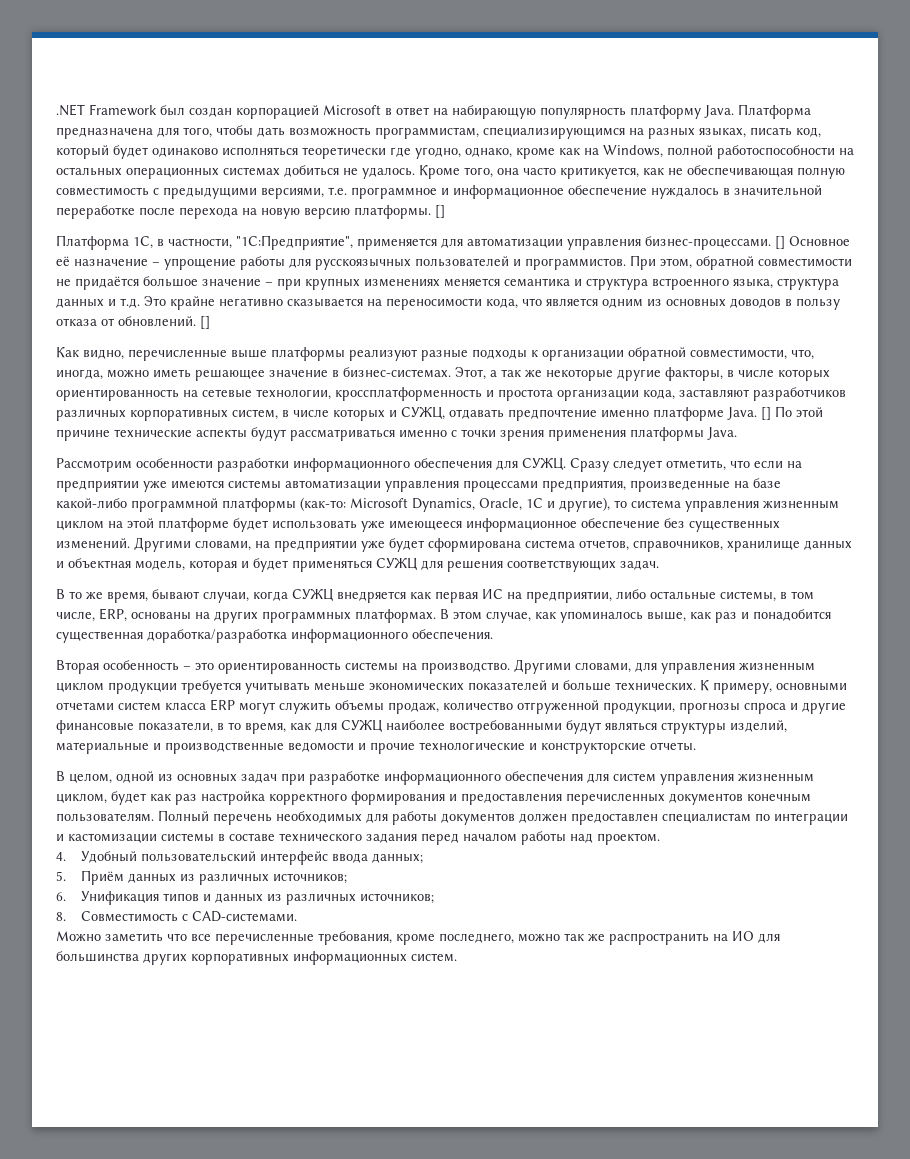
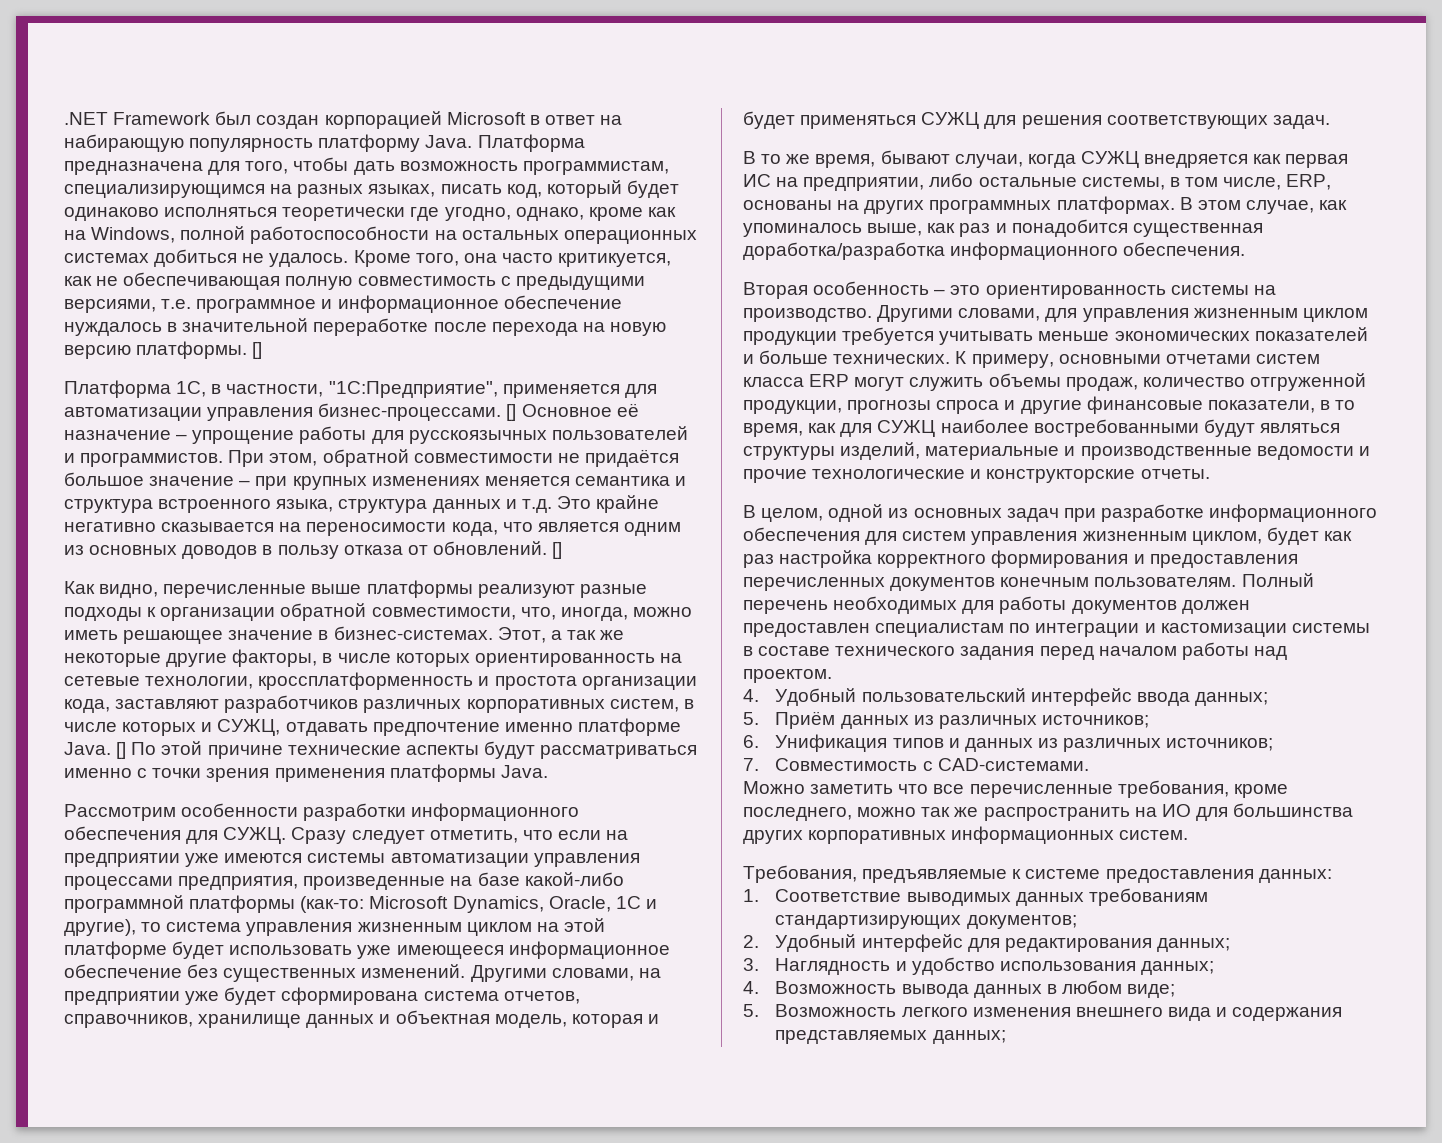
- 8. Совместимость с CAD-системами.
+ 7. Совместимость с CAD-системами.
+ Требования, предъявляемые к системе предоставления данных:
+ 1. Соответствие выводимых данных требованиям стандартизирующих документов;
+ 2. Удобный интерфейс для редактирования данных;
+ 3. Наглядность и удобство использования данных;
+ 4. Возможность вывода данных в любом виде;
+ 5. Возможность легкого изменения внешнего вида и содержания представляемых данных;

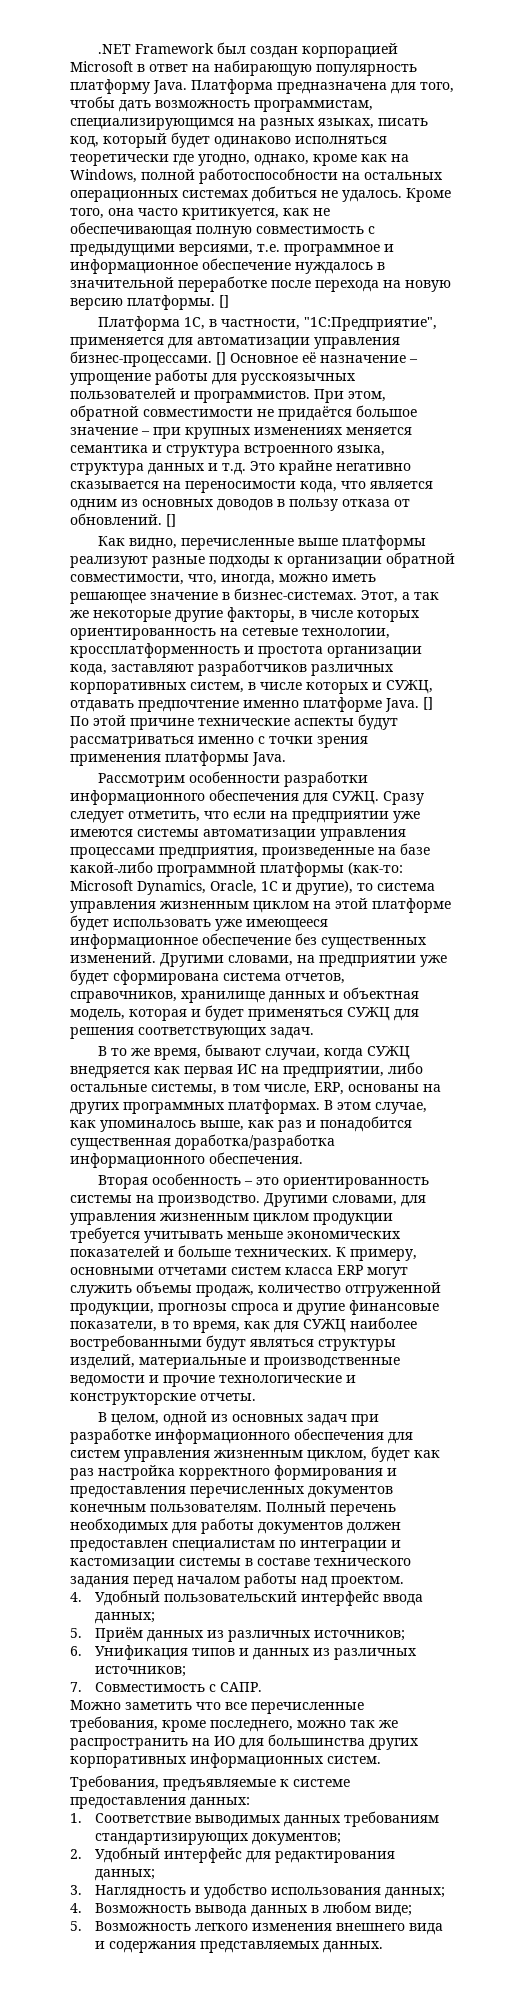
- 7. Совместимость с CAD-системами.
+ 7. Совместимость с САПР.
- 5. Возможность легкого изменения внешнего вида и содержания представляемых данных;
+ 5. Возможность легкого изменения внешнего вида и содержания представляемых данных.

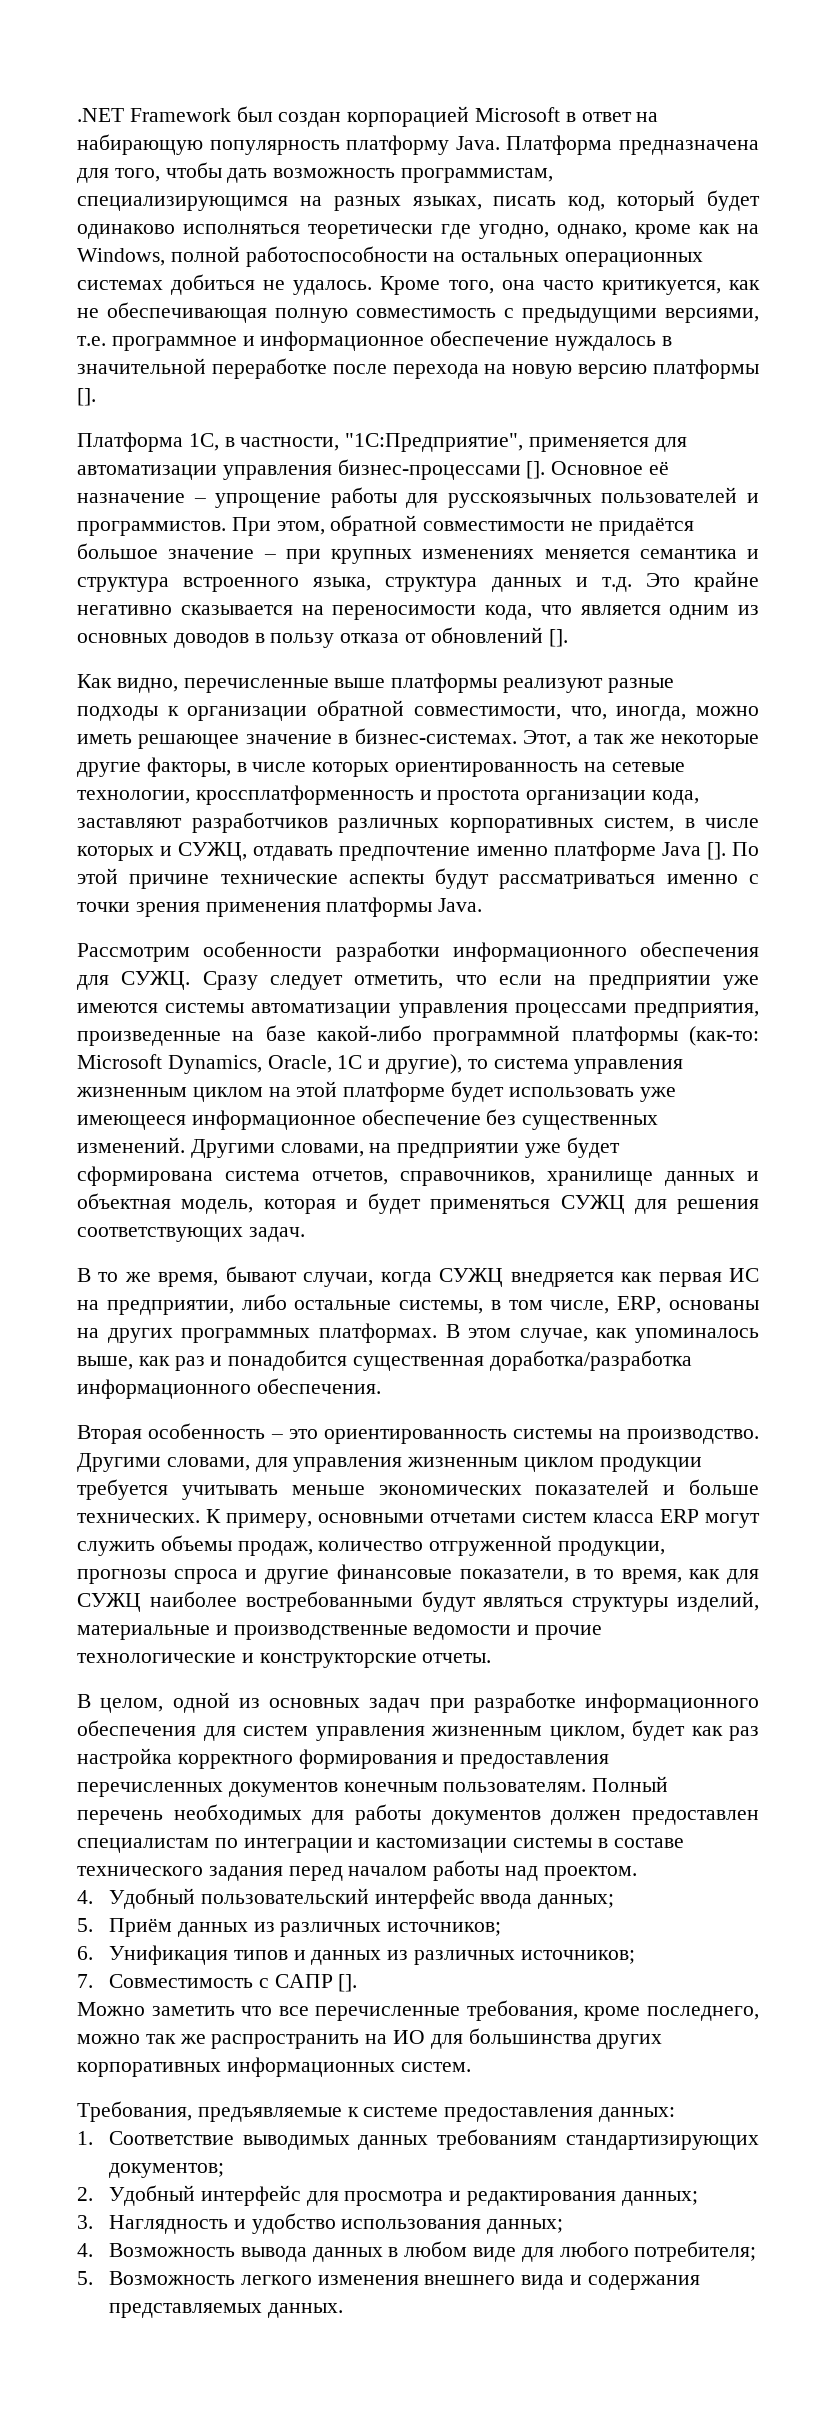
- Кроме того, она часто критикуется, как не обеспечивающая полную совместимость с предыдущими версиями, т.е. программное и информационное обеспечение нуждалось в значительной переработке после перехода на новую версию платформы. []
+ Кроме того, она часто критикуется, как не обеспечивающая полную совместимость с предыдущими версиями, т.е. программное и информационное обеспечение нуждалось в значительной переработке после перехода на новую версию платформы [].
- Платформа 1С, в частности, "1С:Предприятие", применяется для автоматизации управления бизнес-процессами. [] Основное её назначение – упрощение работы для русскоязычных пользователей и программистов.
+ Платформа 1С, в частности, "1С:Предприятие", применяется для автоматизации управления бизнес-процессами []. Основное её назначение – упрощение работы для русскоязычных пользователей и программистов.
- При этом, обратной совместимости не придаётся большое значение – при крупных изменениях меняется семантика и структура встроенного языка, структура данных и т.д. Это крайне негативно сказывается на переносимости кода, что является одним из основных доводов в пользу отказа от обновлений. []
+ При этом, обратной совместимости не придаётся большое значение – при крупных изменениях меняется семантика и структура встроенного языка, структура данных и т.д. Это крайне негативно сказывается на переносимости кода, что является одним из основных доводов в пользу отказа от обновлений [].
- Этот, а так же некоторые другие факторы, в числе которых ориентированность на сетевые технологии, кроссплатформенность и простота организации кода, заставляют разработчиков различных корпоративных систем, в числе которых и СУЖЦ, отдавать предпочтение именно платформе Java. [] По этой причине технические аспекты будут рассматриваться именно с точки зрения применения платформы Java.
+ Этот, а так же некоторые другие факторы, в числе которых ориентированность на сетевые технологии, кроссплатформенность и простота организации кода, заставляют разработчиков различных корпоративных систем, в числе которых и СУЖЦ, отдавать предпочтение именно платформе Java []. По этой причине технические аспекты будут рассматриваться именно с точки зрения применения платформы Java.
- 7. Совместимость с САПР.
+ 7. Совместимость с САПР [].
- 2. Удобный интерфейс для редактирования данных;
+ 2. Удобный интерфейс для просмотра и редактирования данных;
- 4. Возможность вывода данных в любом виде;
+ 4. Возможность вывода данных в любом виде для любого потребителя;

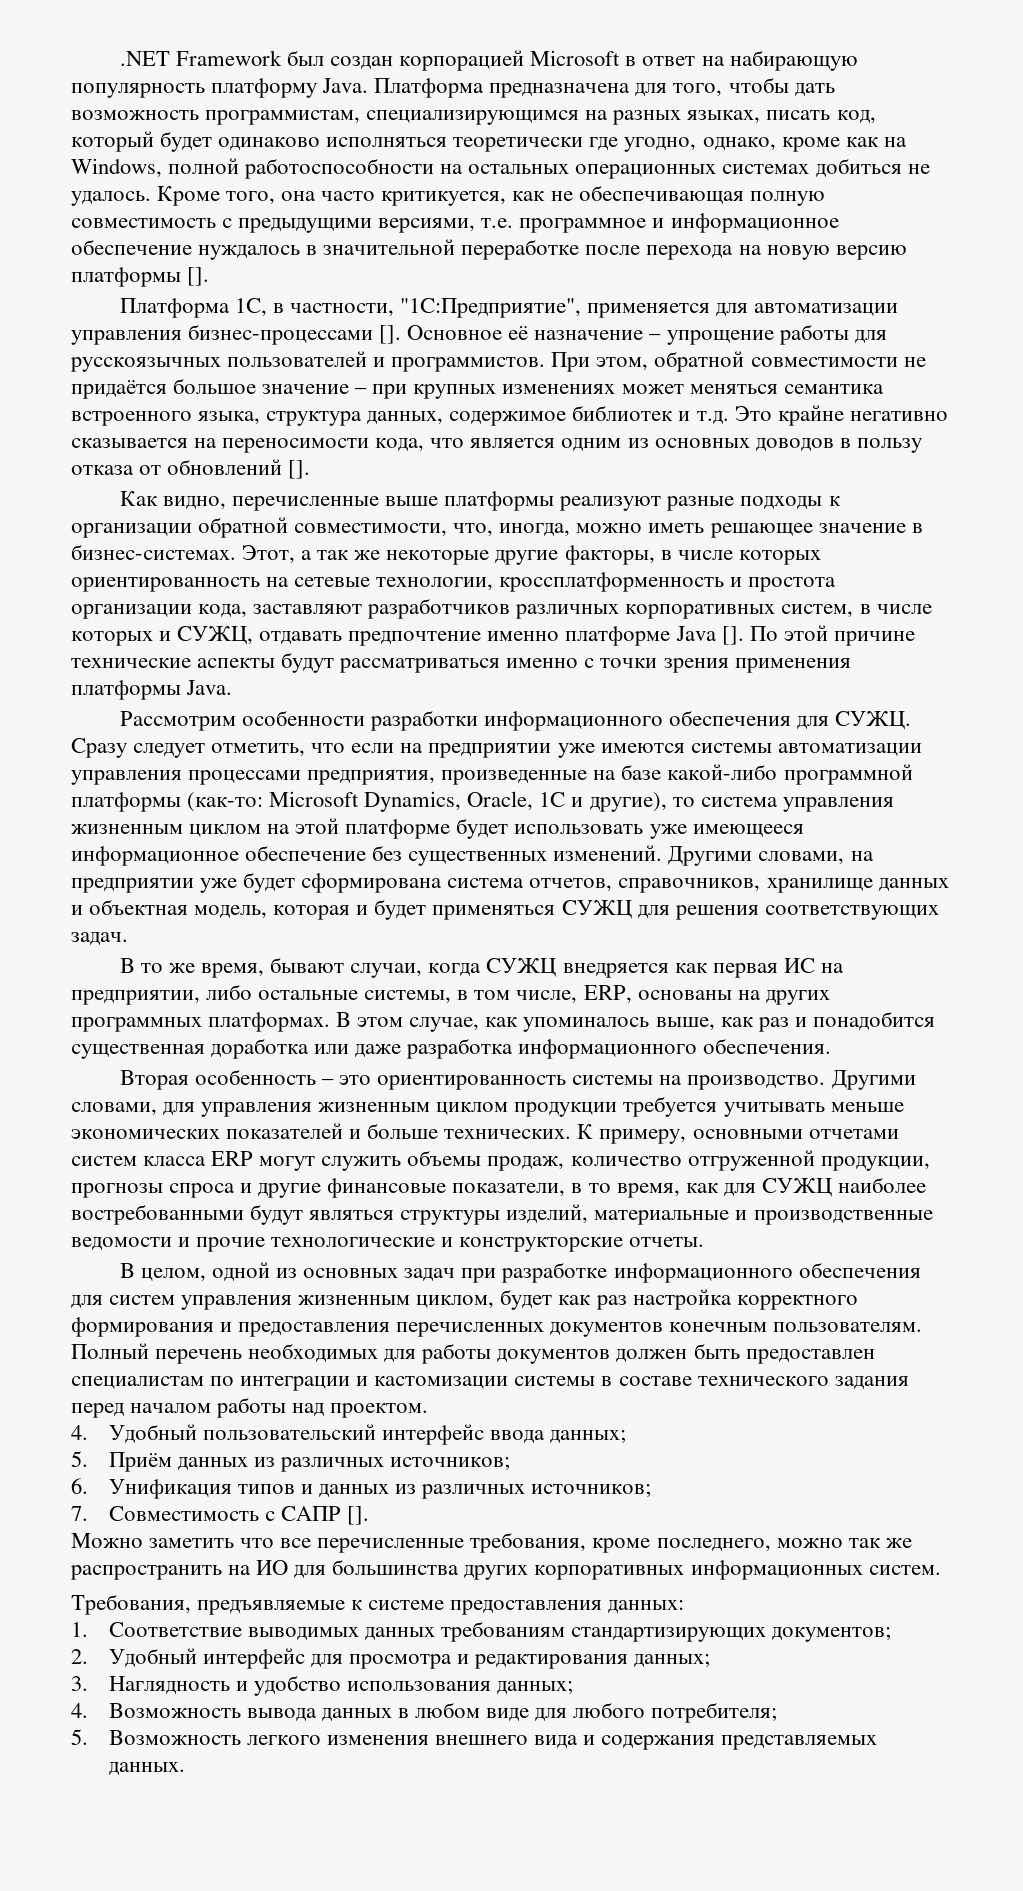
- При этом, обратной совместимости не придаётся большое значение – при крупных изменениях меняется семантика и структура встроенного языка, структура данных и т.д. Это крайне негативно сказывается на переносимости кода, что является одним из основных доводов в пользу отказа от обновлений [].
+ При этом, обратной совместимости не придаётся большое значение – при крупных изменениях может меняться семантика встроенного языка, структура данных, содержимое библиотек и т.д. Это крайне негативно сказывается на переносимости кода, что является одним из основных доводов в пользу отказа от обновлений [].
- В этом случае, как упоминалось выше, как раз и понадобится существенная доработка/разработка информационного обеспечения.
+ В этом случае, как упоминалось выше, как раз и понадобится существенная доработка или даже разработка информационного обеспечения.
- Полный перечень необходимых для работы документов должен предоставлен специалистам по интеграции и кастомизации системы в составе технического задания перед началом работы над проектом.
+ Полный перечень необходимых для работы документов должен быть предоставлен специалистам по интеграции и кастомизации системы в составе технического задания перед началом работы над проектом.

